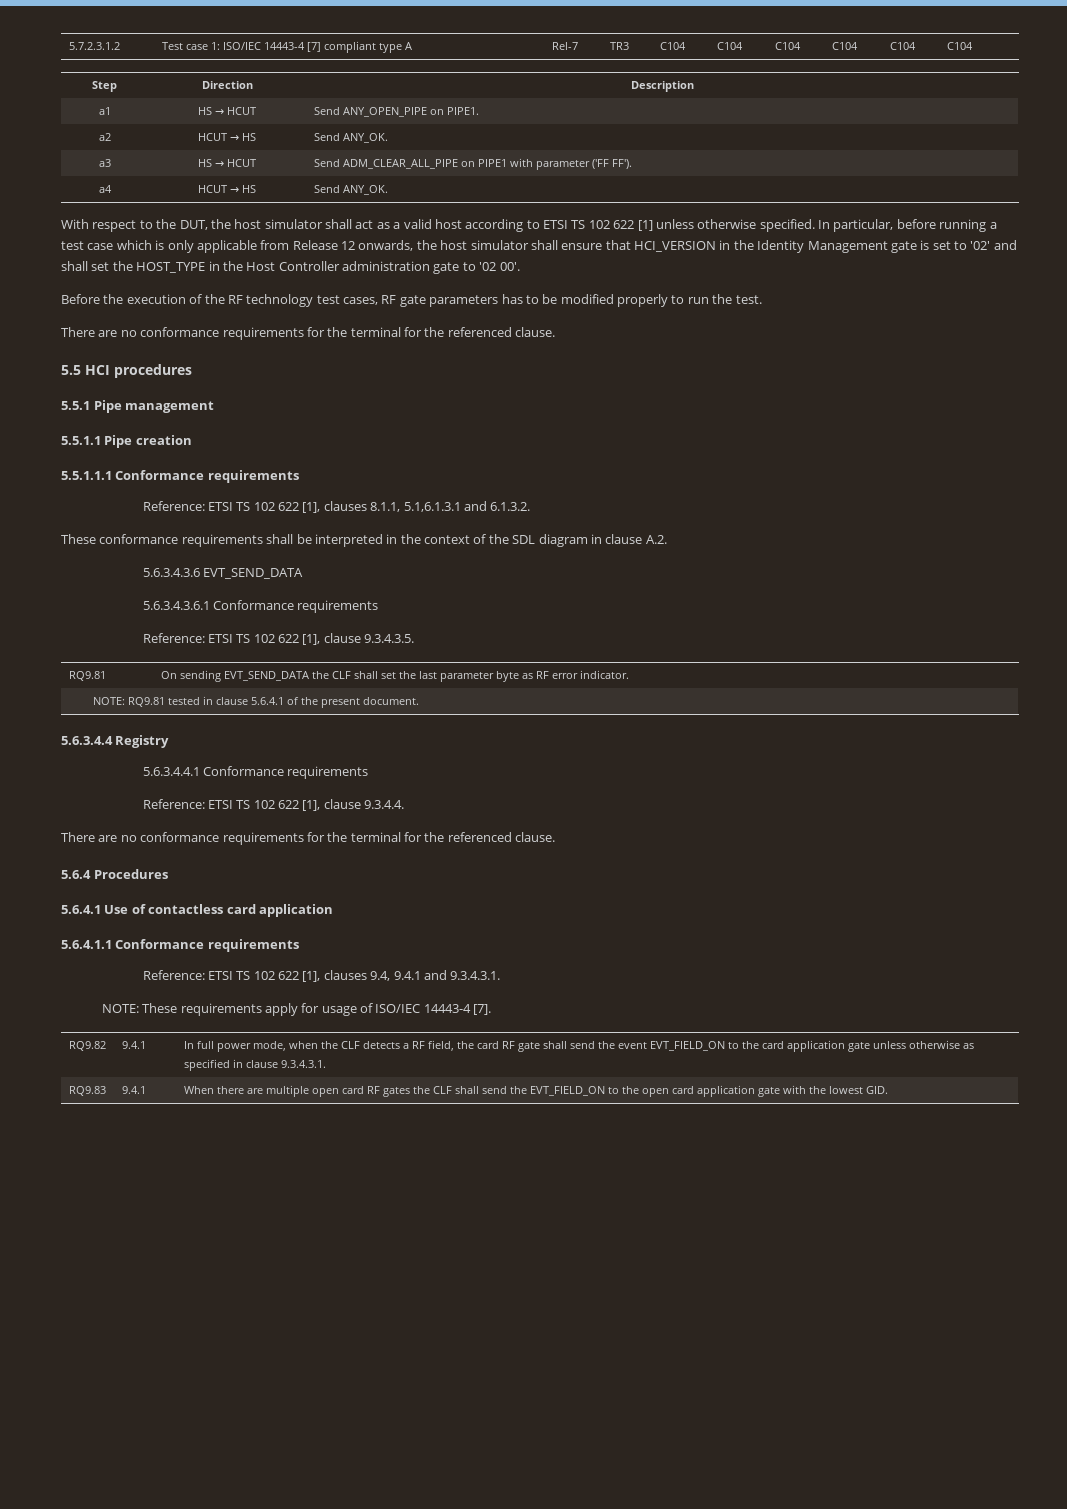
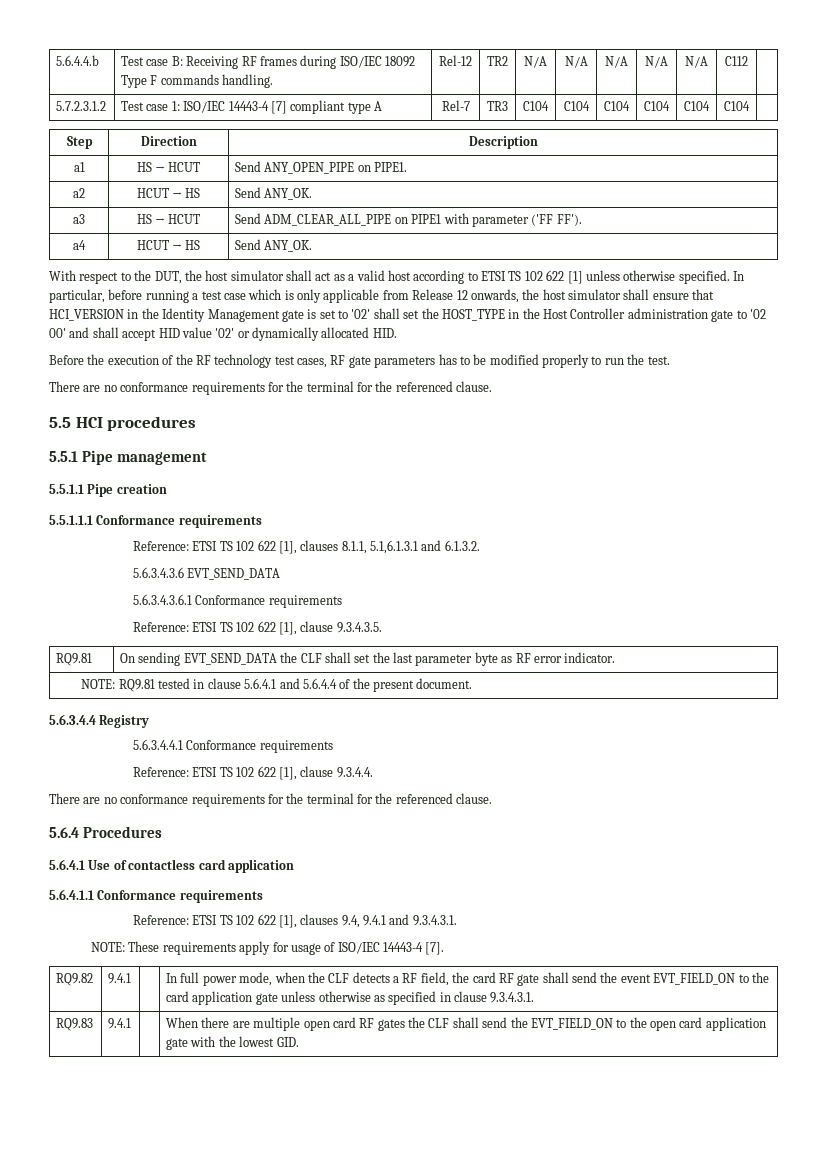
+ 5.6.4.4.b | Test case B: Receiving RF frames during ISO/IEC 18092 Type F commands handling. | Rel-12 | TR2 | N/A | N/A | N/A | N/A | N/A | C112 |
- In particular, before running a test case which is only applicable from Release 12 onwards, the host simulator shall ensure that HCI_VERSION in the Identity Management gate is set to '02' and shall set the HOST_TYPE in the Host Controller administration gate to '02 00'.
+ In particular, before running a test case which is only applicable from Release 12 onwards, the host simulator shall ensure that HCI_VERSION in the Identity Management gate is set to '02' shall set the HOST_TYPE in the Host Controller administration gate to '02 00' and shall accept HID value '02' or dynamically allocated HID.
- These conformance requirements shall be interpreted in the context of the SDL diagram in clause A.2.
- NOTE: RQ9.81 tested in clause 5.6.4.1 of the present document.
+ NOTE: RQ9.81 tested in clause 5.6.4.1 and 5.6.4.4 of the present document.

